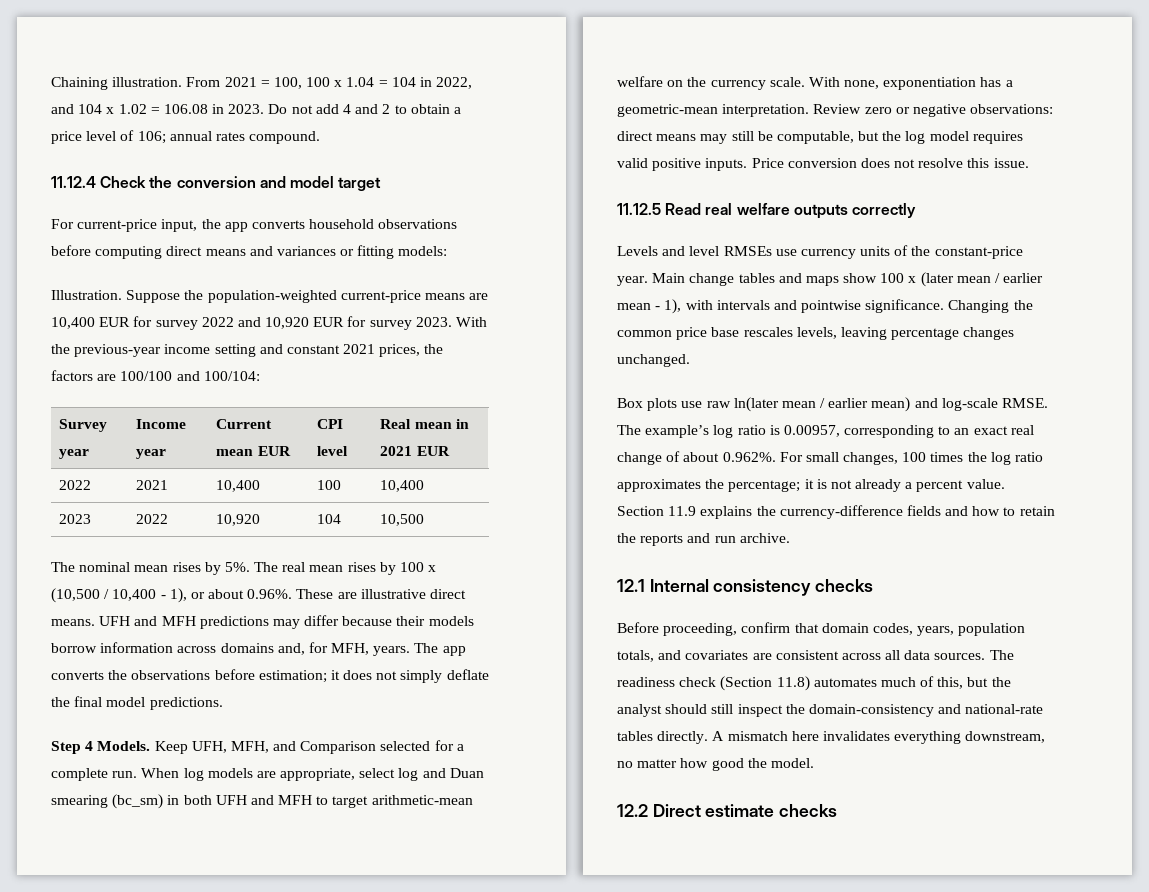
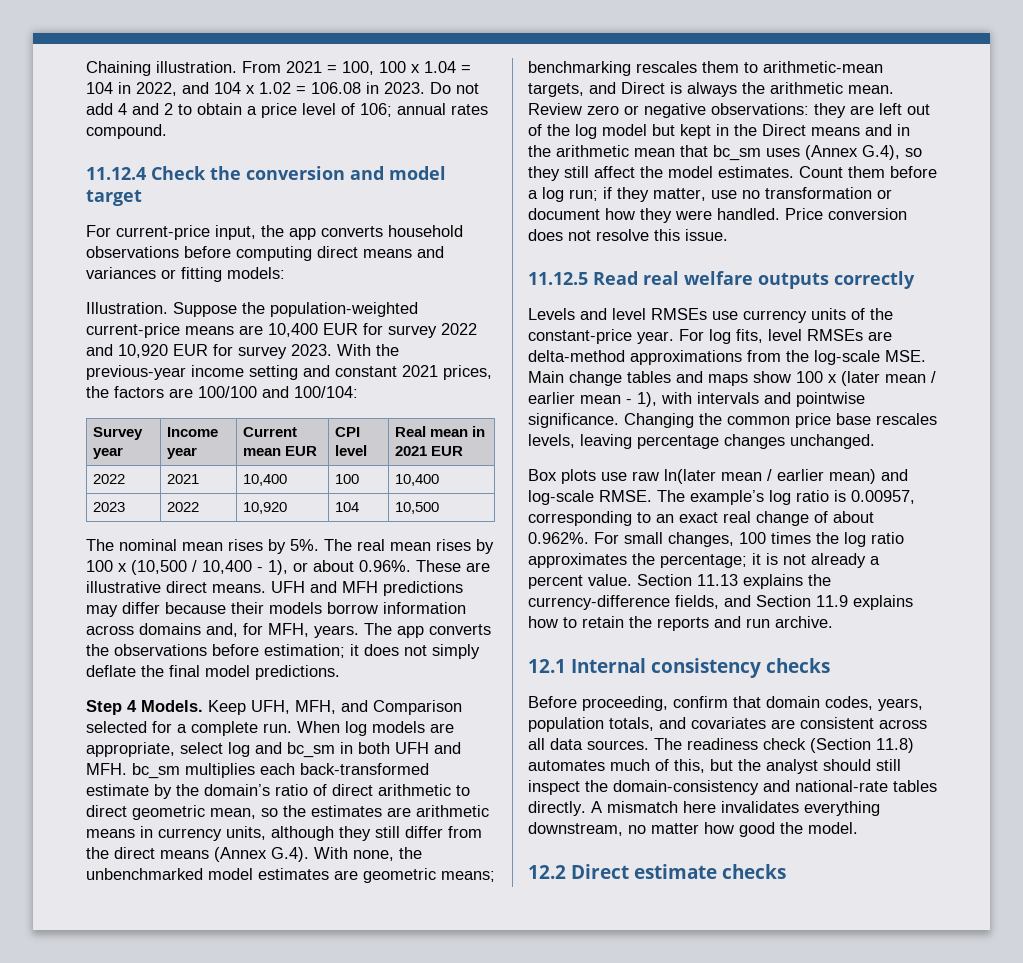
- When log models are appropriate, select log and Duan smearing (bc_sm) in both UFH and MFH to target arithmetic-mean welfare on the currency scale. With none, exponentiation has a geometric-mean interpretation.
+ When log models are appropriate, select log and bc_sm in both UFH and MFH. bc_sm multiplies each back-transformed estimate by the domain’s ratio of direct arithmetic to direct geometric mean, so the estimates are arithmetic means in currency units, although they still differ from the direct means (Annex G.4). With none, the unbenchmarked model estimates are geometric means; benchmarking rescales them to arithmetic-mean targets, and Direct is always the arithmetic mean.
- Review zero or negative observations: direct means may still be computable, but the log model requires valid positive inputs.
+ Review zero or negative observations: they are left out of the log model but kept in the Direct means and in the arithmetic mean that bc_sm uses (Annex G.4), so they still affect the model estimates. Count them before a log run; if they matter, use no transformation or document how they were handled.
- Main change tables and maps show 100 x (later mean / earlier mean - 1), with intervals and pointwise significance.
+ For log fits, level RMSEs are delta-method approximations from the log-scale MSE. Main change tables and maps show 100 x (later mean / earlier mean - 1), with intervals and pointwise significance.
- Section 11.9 explains the currency-difference fields and how to retain the reports and run archive.
+ Section 11.13 explains the currency-difference fields, and Section 11.9 explains how to retain the reports and run archive.

